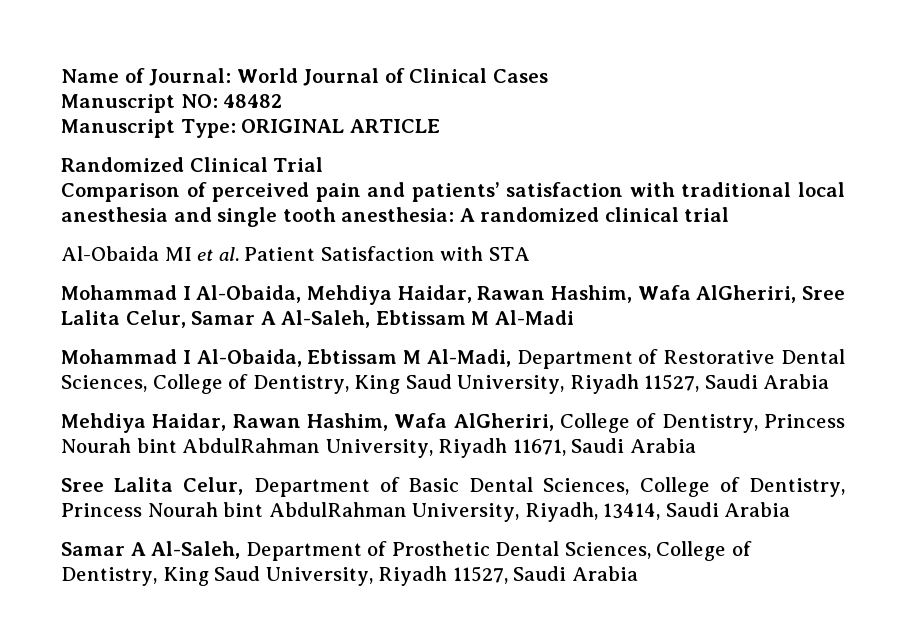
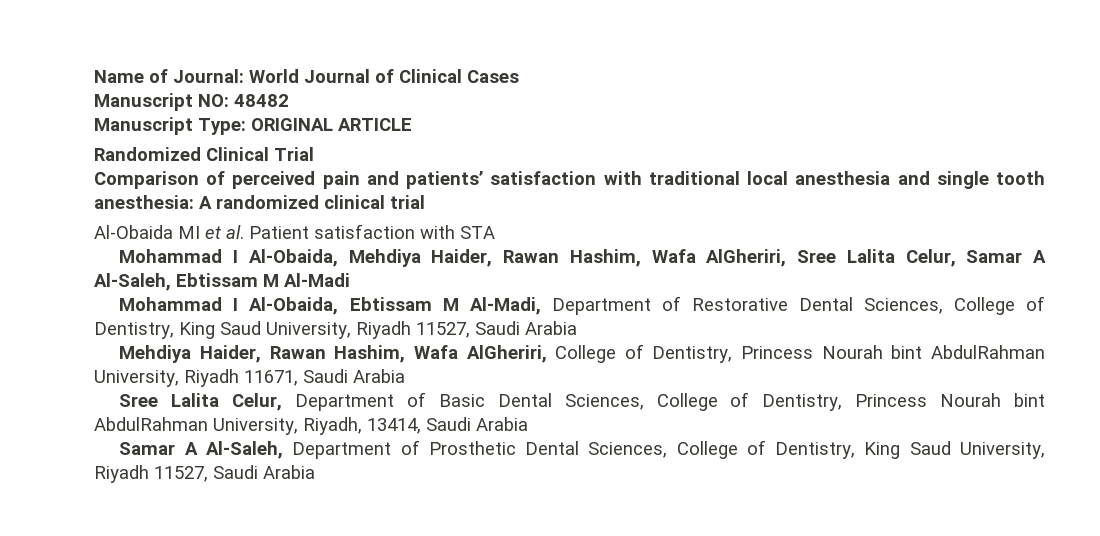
- Al-Obaida MI et al. Patient Satisfaction with STA
+ Al-Obaida MI et al. Patient satisfaction with STA
- Mohammad I Al-Obaida, Mehdiya Haidar, Rawan Hashim, Wafa AlGheriri, Sree Lalita Celur, Samar A Al-Saleh, Ebtissam M Al-Madi
+ Mohammad I Al-Obaida, Mehdiya Haider, Rawan Hashim, Wafa AlGheriri, Sree Lalita Celur, Samar A Al-Saleh, Ebtissam M Al-Madi
- Mehdiya Haidar, Rawan Hashim, Wafa AlGheriri, College of Dentistry, Princess Nourah bint AbdulRahman University, Riyadh 11671, Saudi Arabia
+ Mehdiya Haider, Rawan Hashim, Wafa AlGheriri, College of Dentistry, Princess Nourah bint AbdulRahman University, Riyadh 11671, Saudi Arabia

